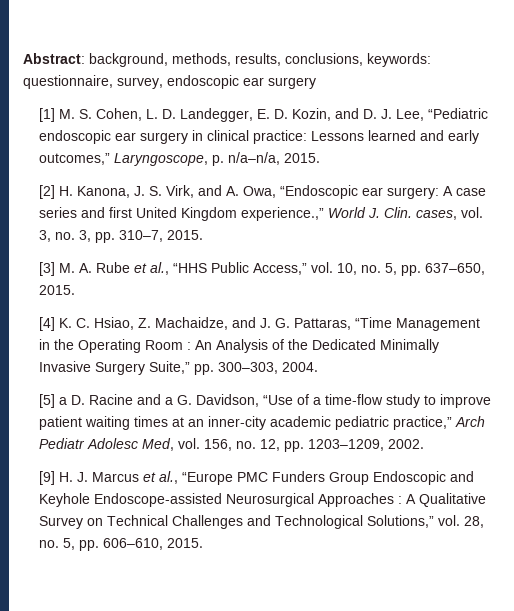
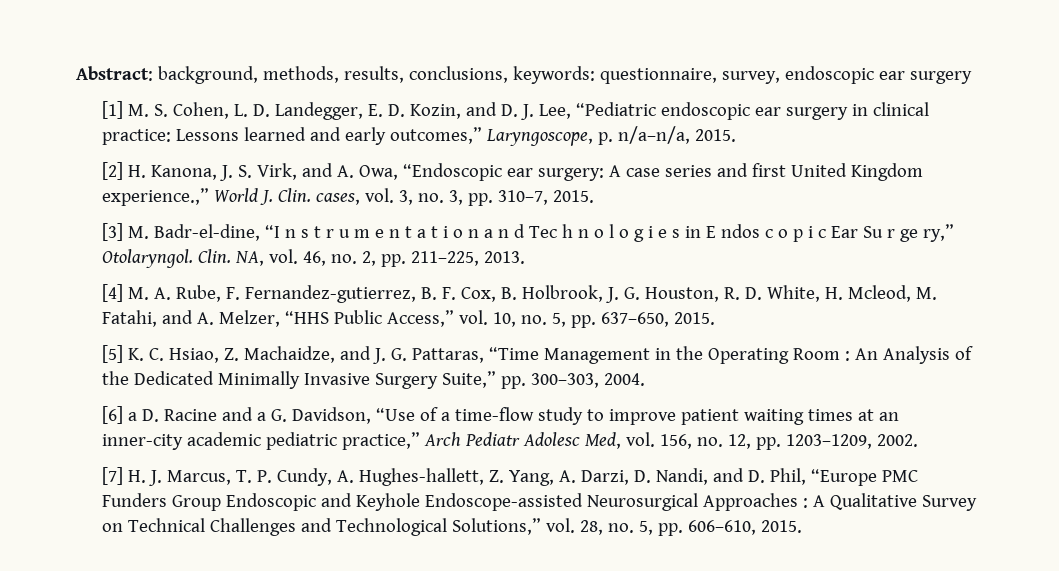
- [3] M. A. Rube et al., “HHS Public Access,” vol. 10, no. 5, pp. 637–650, 2015.
+ [3] M. Badr-el-dine, “I n s t r u m e n t a t i o n a n d Tec h n o l o g i e s in E ndos c o p i c Ear Su r ge ry,” Otolaryngol. Clin. NA, vol. 46, no. 2, pp. 211–225, 2013.
+ [4] M. A. Rube, F. Fernandez-gutierrez, B. F. Cox, B. Holbrook, J. G. Houston, R. D. White, H. Mcleod, M. Fatahi, and A. Melzer, “HHS Public Access,” vol. 10, no. 5, pp. 637–650, 2015.
- [4] K. C. Hsiao, Z. Machaidze, and J. G. Pattaras, “Time Management in the Operating Room : An Analysis of the Dedicated Minimally Invasive Surgery Suite,” pp. 300–303, 2004.
+ [5] K. C. Hsiao, Z. Machaidze, and J. G. Pattaras, “Time Management in the Operating Room : An Analysis of the Dedicated Minimally Invasive Surgery Suite,” pp. 300–303, 2004.
- [5] a D. Racine and a G. Davidson, “Use of a time-flow study to improve patient waiting times at an inner-city academic pediatric practice,” Arch Pediatr Adolesc Med, vol. 156, no. 12, pp. 1203–1209, 2002.
+ [6] a D. Racine and a G. Davidson, “Use of a time-flow study to improve patient waiting times at an inner-city academic pediatric practice,” Arch Pediatr Adolesc Med, vol. 156, no. 12, pp. 1203–1209, 2002.
- [9] H. J. Marcus et al., “Europe PMC Funders Group Endoscopic and Keyhole Endoscope-assisted Neurosurgical Approaches : A Qualitative Survey on Technical Challenges and Technological Solutions,” vol. 28, no. 5, pp. 606–610, 2015.
+ [7] H. J. Marcus, T. P. Cundy, A. Hughes-hallett, Z. Yang, A. Darzi, D. Nandi, and D. Phil, “Europe PMC Funders Group Endoscopic and Keyhole Endoscope-assisted Neurosurgical Approaches : A Qualitative Survey on Technical Challenges and Technological Solutions,” vol. 28, no. 5, pp. 606–610, 2015.

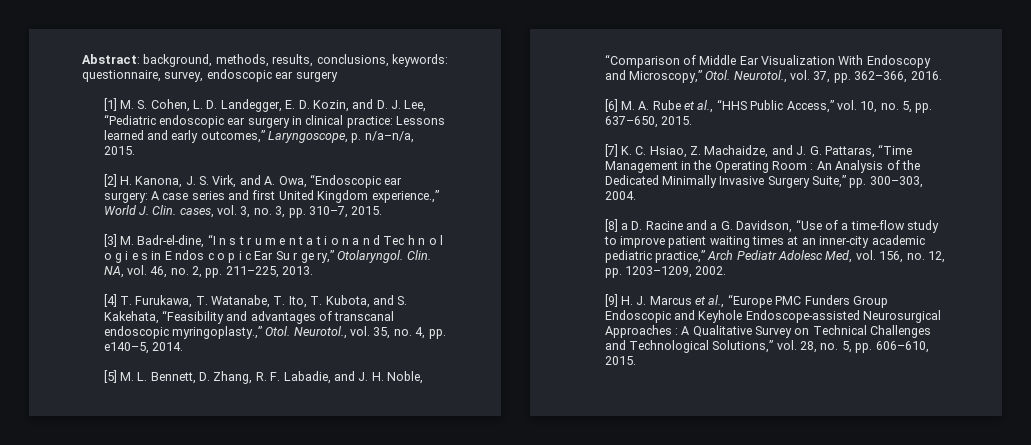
- [4] M. A. Rube, F. Fernandez-gutierrez, B. F. Cox, B. Holbrook, J. G. Houston, R. D. White, H. Mcleod, M. Fatahi, and A. Melzer, “HHS Public Access,” vol. 10, no. 5, pp. 637–650, 2015.
+ [4] T. Furukawa, T. Watanabe, T. Ito, T. Kubota, and S. Kakehata, “Feasibility and advantages of transcanal endoscopic myringoplasty.,” Otol. Neurotol., vol. 35, no. 4, pp. e140–5, 2014.
+ [5] M. L. Bennett, D. Zhang, R. F. Labadie, and J. H. Noble, “Comparison of Middle Ear Visualization With Endoscopy and Microscopy,” Otol. Neurotol., vol. 37, pp. 362–366, 2016.
+ [6] M. A. Rube et al., “HHS Public Access,” vol. 10, no. 5, pp. 637–650, 2015.
- [5] K. C. Hsiao, Z. Machaidze, and J. G. Pattaras, “Time Management in the Operating Room : An Analysis of the Dedicated Minimally Invasive Surgery Suite,” pp. 300–303, 2004.
+ [7] K. C. Hsiao, Z. Machaidze, and J. G. Pattaras, “Time Management in the Operating Room : An Analysis of the Dedicated Minimally Invasive Surgery Suite,” pp. 300–303, 2004.
- [6] a D. Racine and a G. Davidson, “Use of a time-flow study to improve patient waiting times at an inner-city academic pediatric practice,” Arch Pediatr Adolesc Med, vol. 156, no. 12, pp. 1203–1209, 2002.
+ [8] a D. Racine and a G. Davidson, “Use of a time-flow study to improve patient waiting times at an inner-city academic pediatric practice,” Arch Pediatr Adolesc Med, vol. 156, no. 12, pp. 1203–1209, 2002.
- [7] H. J. Marcus, T. P. Cundy, A. Hughes-hallett, Z. Yang, A. Darzi, D. Nandi, and D. Phil, “Europe PMC Funders Group Endoscopic and Keyhole Endoscope-assisted Neurosurgical Approaches : A Qualitative Survey on Technical Challenges and Technological Solutions,” vol. 28, no. 5, pp. 606–610, 2015.
+ [9] H. J. Marcus et al., “Europe PMC Funders Group Endoscopic and Keyhole Endoscope-assisted Neurosurgical Approaches : A Qualitative Survey on Technical Challenges and Technological Solutions,” vol. 28, no. 5, pp. 606–610, 2015.

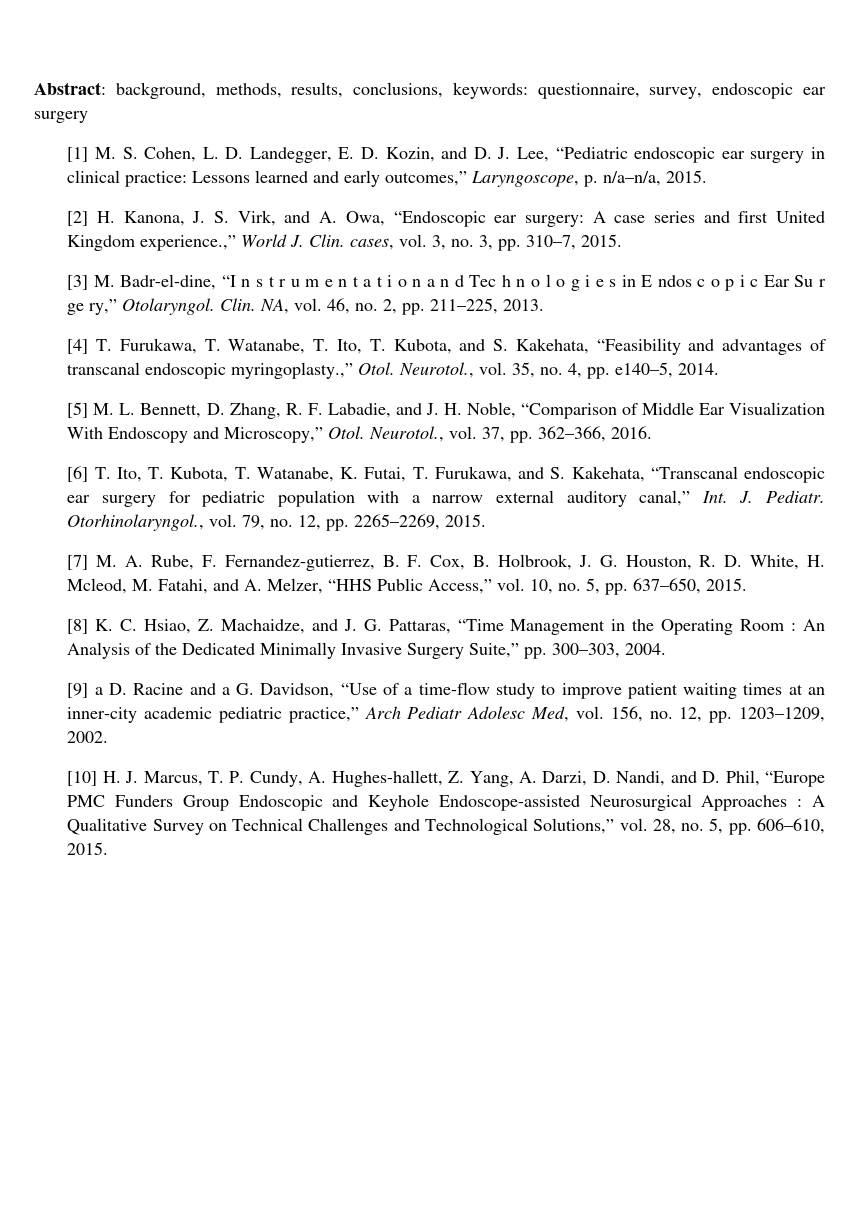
- [6] M. A. Rube et al., “HHS Public Access,” vol. 10, no. 5, pp. 637–650, 2015.
+ [6] T. Ito, T. Kubota, T. Watanabe, K. Futai, T. Furukawa, and S. Kakehata, “Transcanal endoscopic ear surgery for pediatric population with a narrow external auditory canal,” Int. J. Pediatr. Otorhinolaryngol., vol. 79, no. 12, pp. 2265–2269, 2015.
+ [7] M. A. Rube, F. Fernandez-gutierrez, B. F. Cox, B. Holbrook, J. G. Houston, R. D. White, H. Mcleod, M. Fatahi, and A. Melzer, “HHS Public Access,” vol. 10, no. 5, pp. 637–650, 2015.
- [7] K. C. Hsiao, Z. Machaidze, and J. G. Pattaras, “Time Management in the Operating Room : An Analysis of the Dedicated Minimally Invasive Surgery Suite,” pp. 300–303, 2004.
+ [8] K. C. Hsiao, Z. Machaidze, and J. G. Pattaras, “Time Management in the Operating Room : An Analysis of the Dedicated Minimally Invasive Surgery Suite,” pp. 300–303, 2004.
- [8] a D. Racine and a G. Davidson, “Use of a time-flow study to improve patient waiting times at an inner-city academic pediatric practice,” Arch Pediatr Adolesc Med, vol. 156, no. 12, pp. 1203–1209, 2002.
+ [9] a D. Racine and a G. Davidson, “Use of a time-flow study to improve patient waiting times at an inner-city academic pediatric practice,” Arch Pediatr Adolesc Med, vol. 156, no. 12, pp. 1203–1209, 2002.
- [9] H. J. Marcus et al., “Europe PMC Funders Group Endoscopic and Keyhole Endoscope-assisted Neurosurgical Approaches : A Qualitative Survey on Technical Challenges and Technological Solutions,” vol. 28, no. 5, pp. 606–610, 2015.
+ [10] H. J. Marcus, T. P. Cundy, A. Hughes-hallett, Z. Yang, A. Darzi, D. Nandi, and D. Phil, “Europe PMC Funders Group Endoscopic and Keyhole Endoscope-assisted Neurosurgical Approaches : A Qualitative Survey on Technical Challenges and Technological Solutions,” vol. 28, no. 5, pp. 606–610, 2015.

